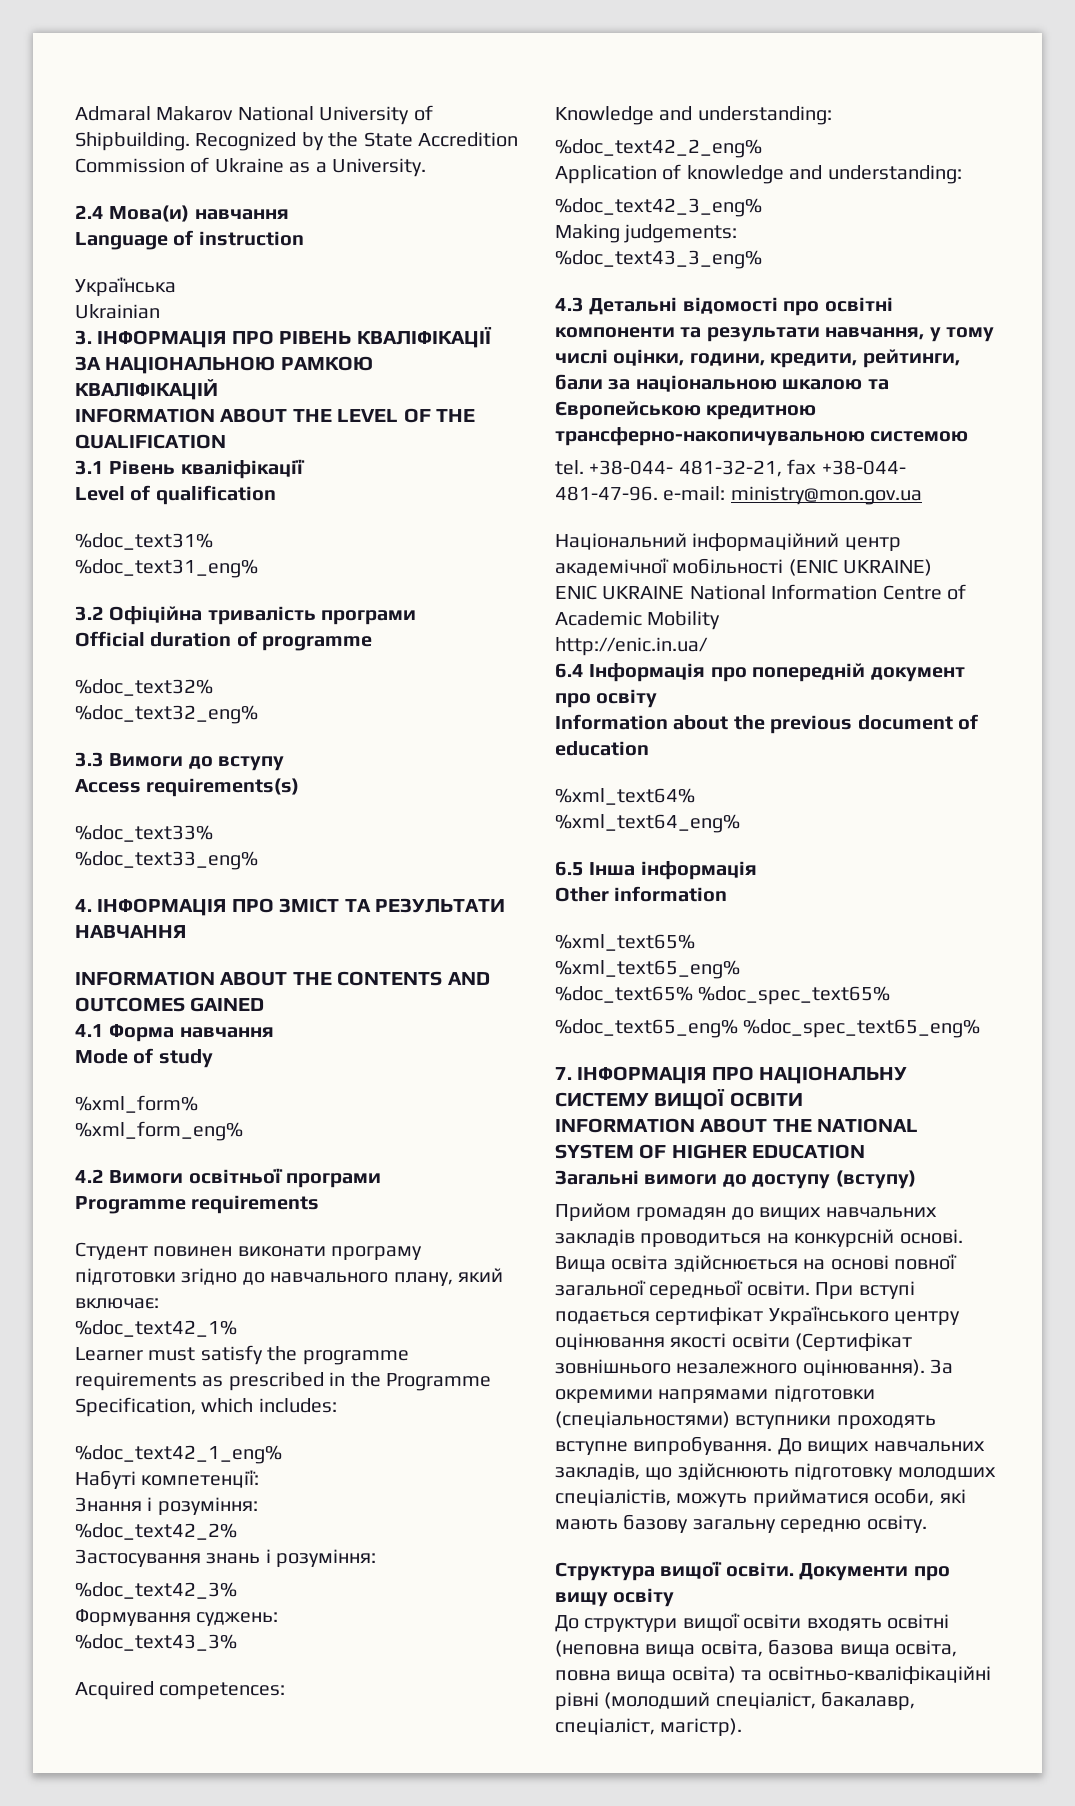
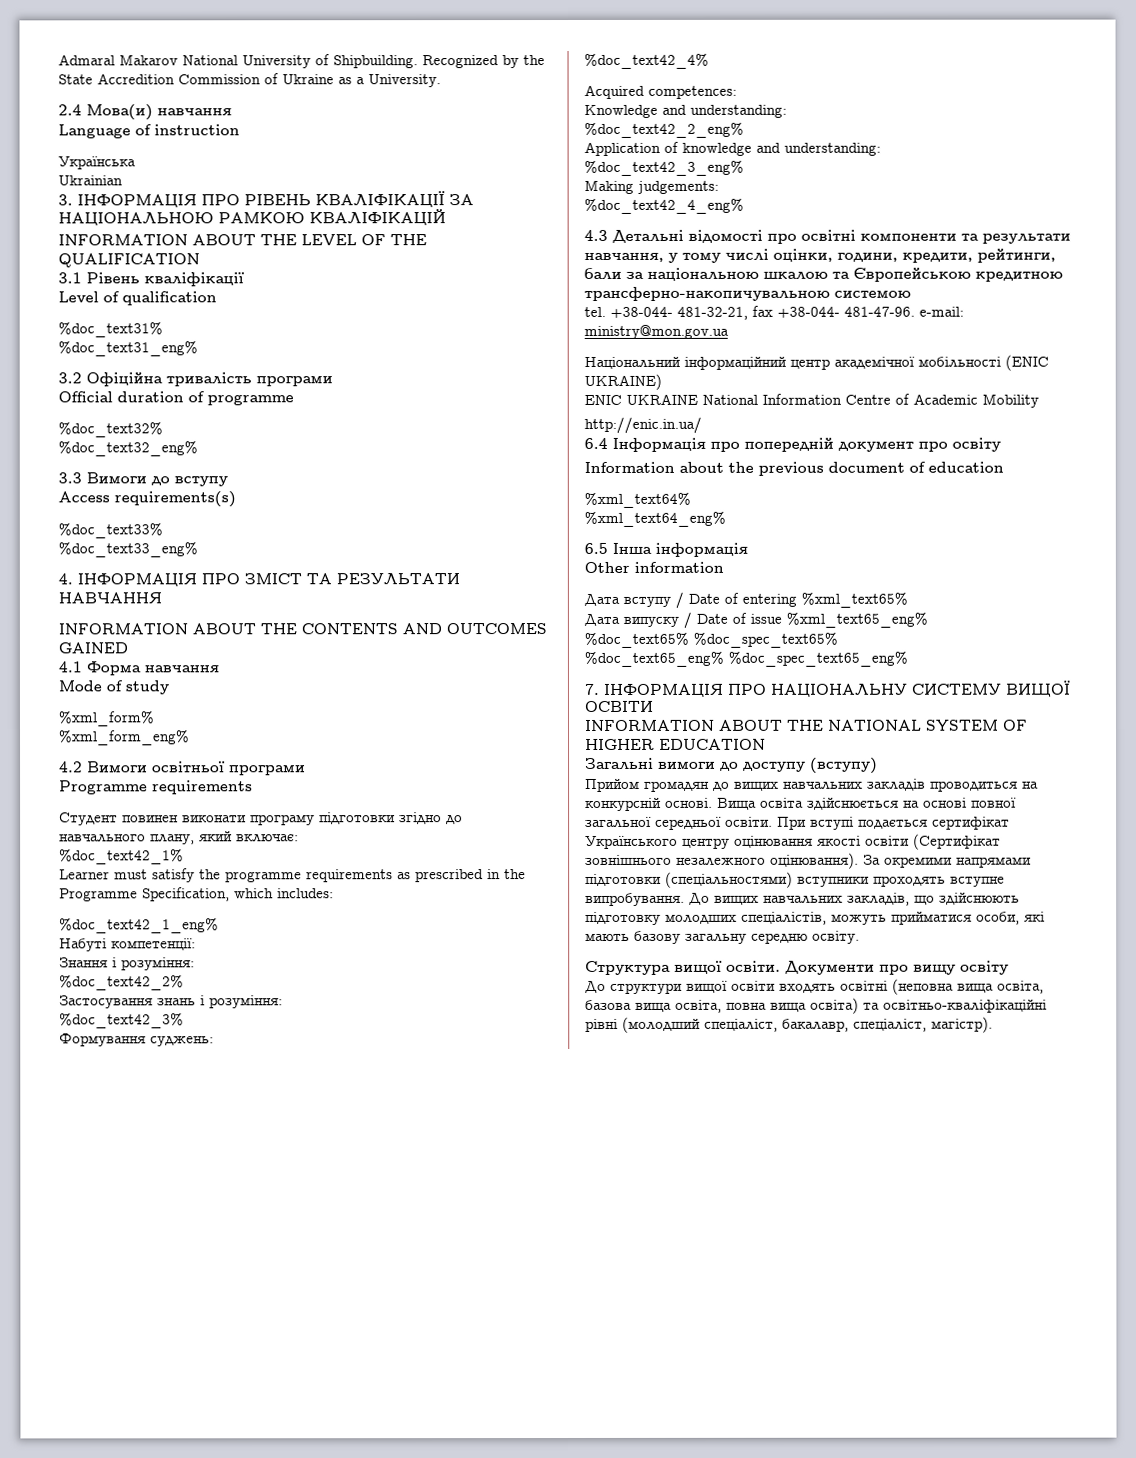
- %doc_text43_3%
+ %doc_text42_4%
- %doc_text43_3_eng%
+ %doc_text42_4_eng%
- %xml_text65%
- %xml_text65_eng%
+ Дата вступу / Date of entering %xml_text65%
+ Дата випуску / Date of issue %xml_text65_eng%

